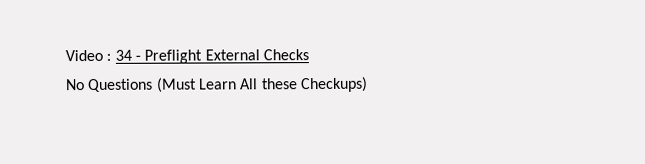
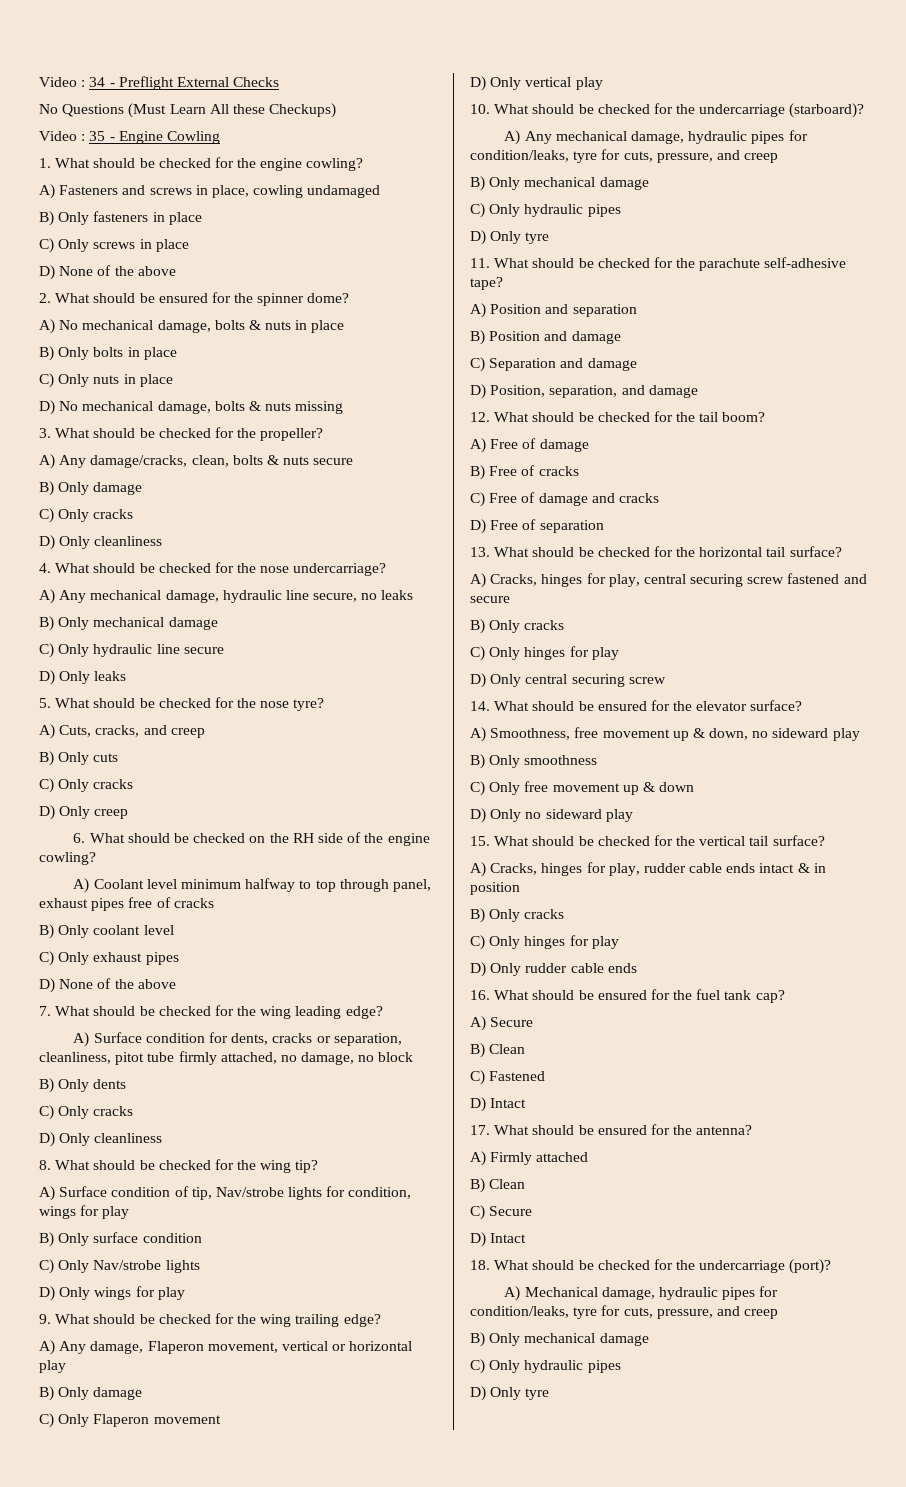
+ Video : 35 - Engine Cowling
+ 1. What should be checked for the engine cowling?
+ A) Fasteners and screws in place, cowling undamaged
+ B) Only fasteners in place
+ C) Only screws in place
+ D) None of the above
+ 2. What should be ensured for the spinner dome?
+ A) No mechanical damage, bolts & nuts in place
+ B) Only bolts in place
+ C) Only nuts in place
+ D) No mechanical damage, bolts & nuts missing
+ 3. What should be checked for the propeller?
+ A) Any damage/cracks, clean, bolts & nuts secure
+ B) Only damage
+ C) Only cracks
+ D) Only cleanliness
+ 4. What should be checked for the nose undercarriage?
+ A) Any mechanical damage, hydraulic line secure, no leaks
+ B) Only mechanical damage
+ C) Only hydraulic line secure
+ D) Only leaks
+ 5. What should be checked for the nose tyre?
+ A) Cuts, cracks, and creep
+ B) Only cuts
+ C) Only cracks
+ D) Only creep
+ 6. What should be checked on the RH side of the engine cowling?
+ A) Coolant level minimum halfway to top through panel, exhaust pipes free of cracks
+ B) Only coolant level
+ C) Only exhaust pipes
+ D) None of the above
+ 7. What should be checked for the wing leading edge?
+ A) Surface condition for dents, cracks or separation, cleanliness, pitot tube firmly attached, no damage, no block
+ B) Only dents
+ C) Only cracks
+ D) Only cleanliness
+ 8. What should be checked for the wing tip?
+ A) Surface condition of tip, Nav/strobe lights for condition, wings for play
+ B) Only surface condition
+ C) Only Nav/strobe lights
+ D) Only wings for play
+ 9. What should be checked for the wing trailing edge?
+ A) Any damage, Flaperon movement, vertical or horizontal play
+ B) Only damage
+ C) Only Flaperon movement
+ D) Only vertical play
+ 10. What should be checked for the undercarriage (starboard)?
+ A) Any mechanical damage, hydraulic pipes for condition/leaks, tyre for cuts, pressure, and creep
+ B) Only mechanical damage
+ C) Only hydraulic pipes
+ D) Only tyre
+ 11. What should be checked for the parachute self-adhesive tape?
+ A) Position and separation
+ B) Position and damage
+ C) Separation and damage
+ D) Position, separation, and damage
+ 12. What should be checked for the tail boom?
+ A) Free of damage
+ B) Free of cracks
+ C) Free of damage and cracks
+ D) Free of separation
+ 13. What should be checked for the horizontal tail surface?
+ A) Cracks, hinges for play, central securing screw fastened and secure
+ B) Only cracks
+ C) Only hinges for play
+ D) Only central securing screw
+ 14. What should be ensured for the elevator surface?
+ A) Smoothness, free movement up & down, no sideward play
+ B) Only smoothness
+ C) Only free movement up & down
+ D) Only no sideward play
+ 15. What should be checked for the vertical tail surface?
+ A) Cracks, hinges for play, rudder cable ends intact & in position
+ B) Only cracks
+ C) Only hinges for play
+ D) Only rudder cable ends
+ 16. What should be ensured for the fuel tank cap?
+ A) Secure
+ B) Clean
+ C) Fastened
+ D) Intact
+ 17. What should be ensured for the antenna?
+ A) Firmly attached
+ B) Clean
+ C) Secure
+ D) Intact
+ 18. What should be checked for the undercarriage (port)?
+ A) Mechanical damage, hydraulic pipes for condition/leaks, tyre for cuts, pressure, and creep
+ B) Only mechanical damage
+ C) Only hydraulic pipes
+ D) Only tyre

